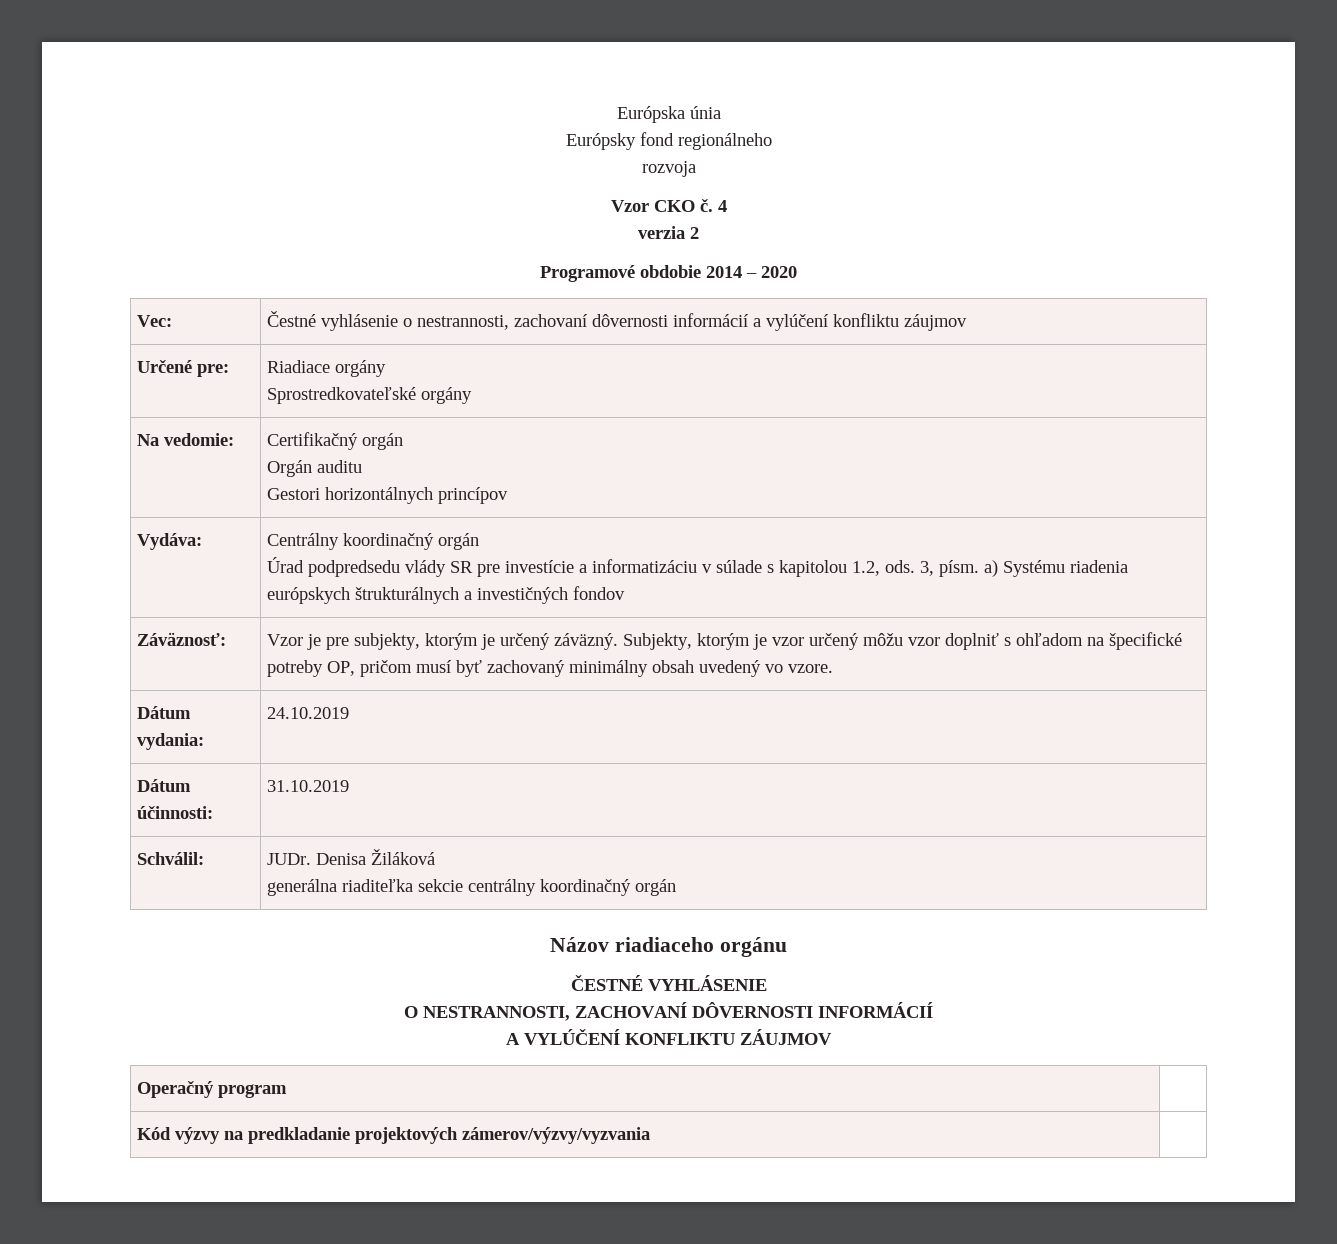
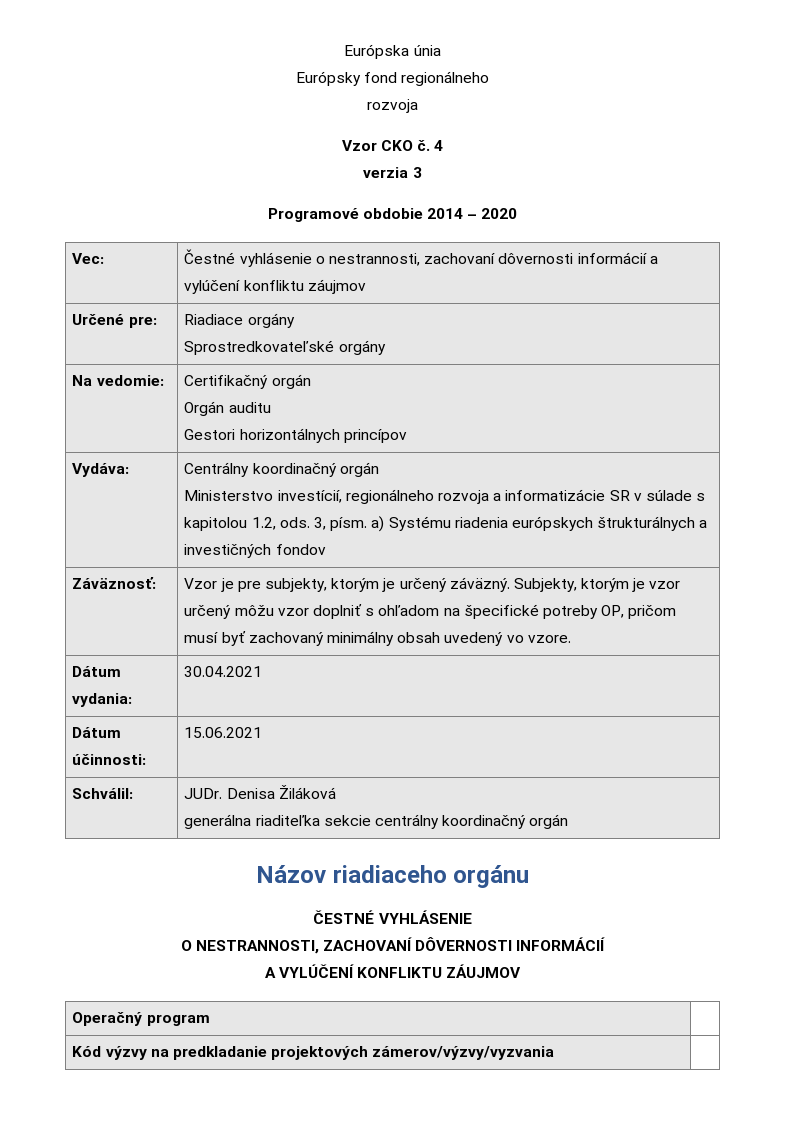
- verzia 2
+ verzia 3
  Vydáva: | Centrálny koordinačný orgán
- Úrad podpredsedu vlády SR pre investície a informatizáciu v súlade s kapitolou 1.2, ods. 3, písm. a) Systému riadenia európskych štrukturálnych a investičných fondov
+ Ministerstvo investícií, regionálneho rozvoja a informatizácie SR v súlade s kapitolou 1.2, ods. 3, písm. a) Systému riadenia európskych štrukturálnych a investičných fondov
- Dátum vydania: | 24.10.2019
+ Dátum vydania: | 30.04.2021
- Dátum účinnosti: | 31.10.2019
+ Dátum účinnosti: | 15.06.2021

